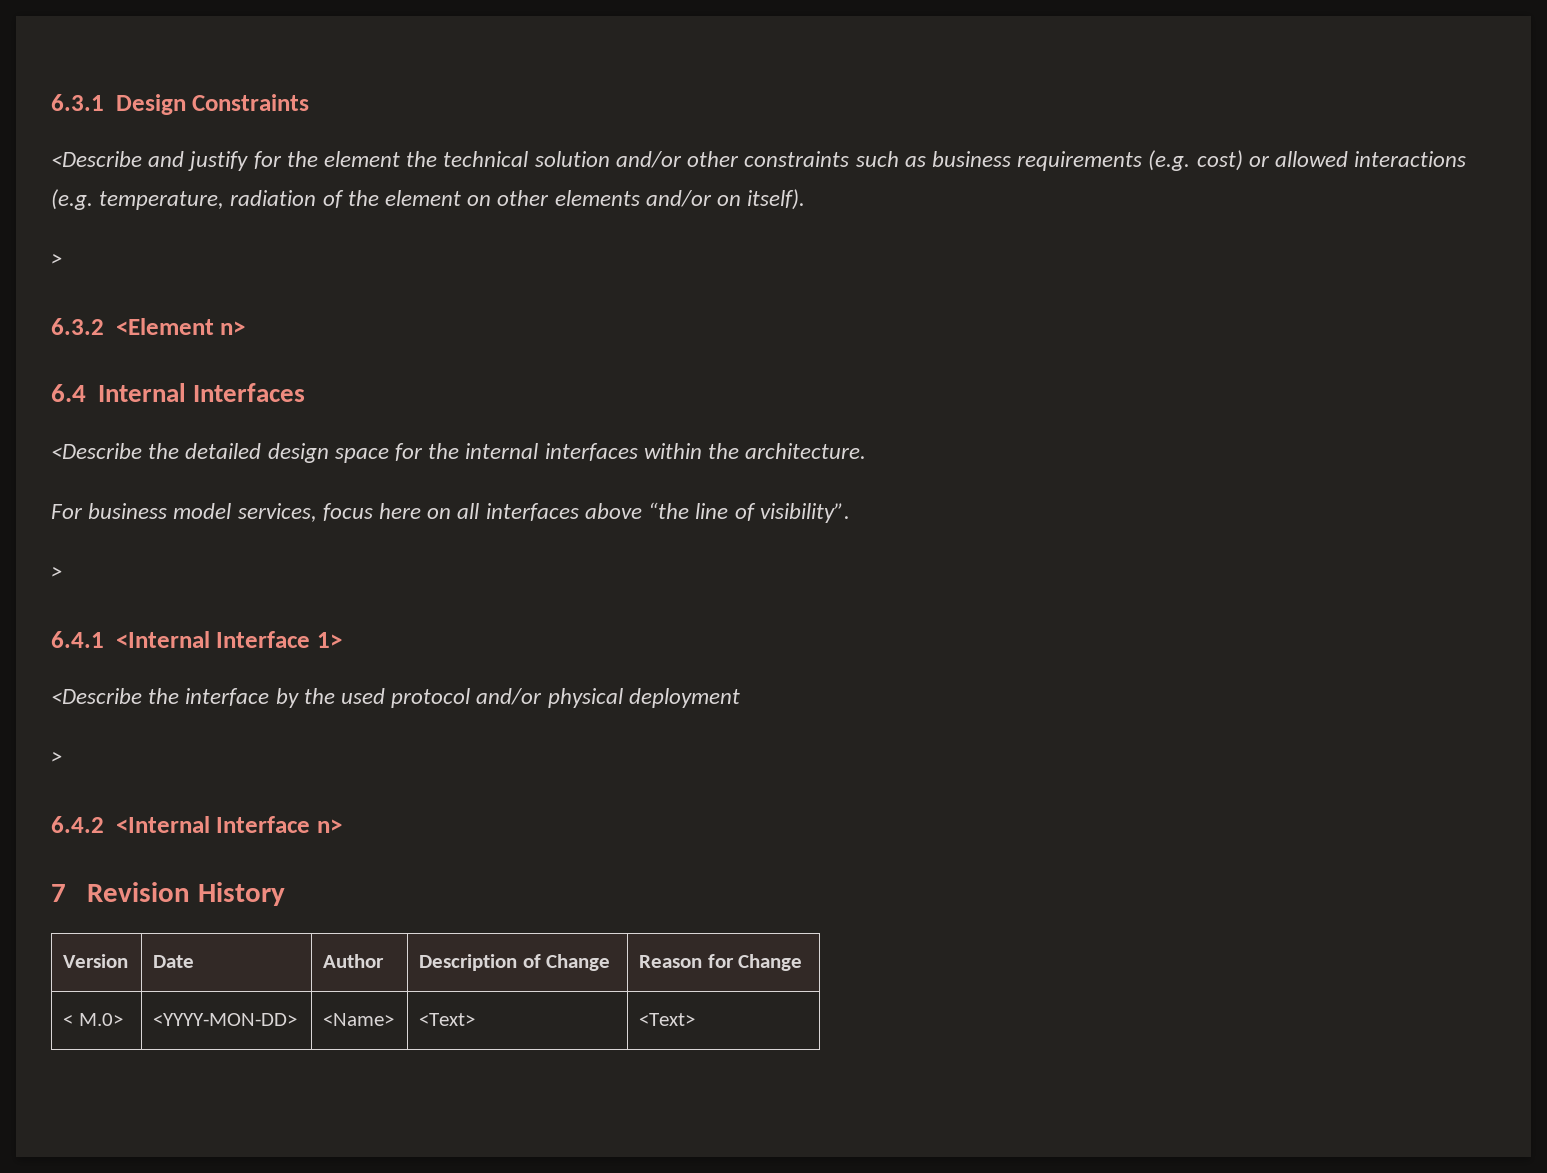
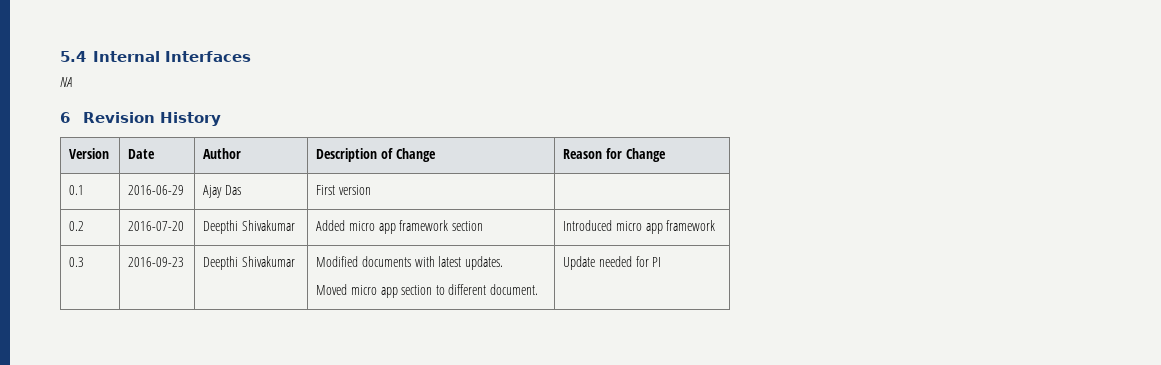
- 6.3.1 Design Constraints
- <Describe and justify for the element the technical solution and/or other constraints such as business requirements (e.g. cost) or allowed interactions (e.g. temperature, radiation of the element on other elements and/or on itself).
- >
- 6.3.2 <Element n>
- 6.4 Internal Interfaces
- <Describe the detailed design space for the internal interfaces within the architecture.
- For business model services, focus here on all interfaces above “the line of visibility”.
- >
- 6.4.1 <Internal Interface 1>
- <Describe the interface by the used protocol and/or physical deployment
- >
- 6.4.2 <Internal Interface n>
- 7 Revision History
+ 5.4 Internal Interfaces
+ NA
+ 6 Revision History
- < M.0> | <YYYY-MON-DD> | <Name> | <Text> | <Text>
+ 0.1 | 2016-06-29 | Ajay Das | First version |
+ 0.2 | 2016-07-20 | Deepthi Shivakumar | Added micro app framework section | Introduced micro app framework
+ 0.3 | 2016-09-23 | Deepthi Shivakumar | Modified documents with latest updates.
+ Moved micro app section to different document. | Update needed for PI

